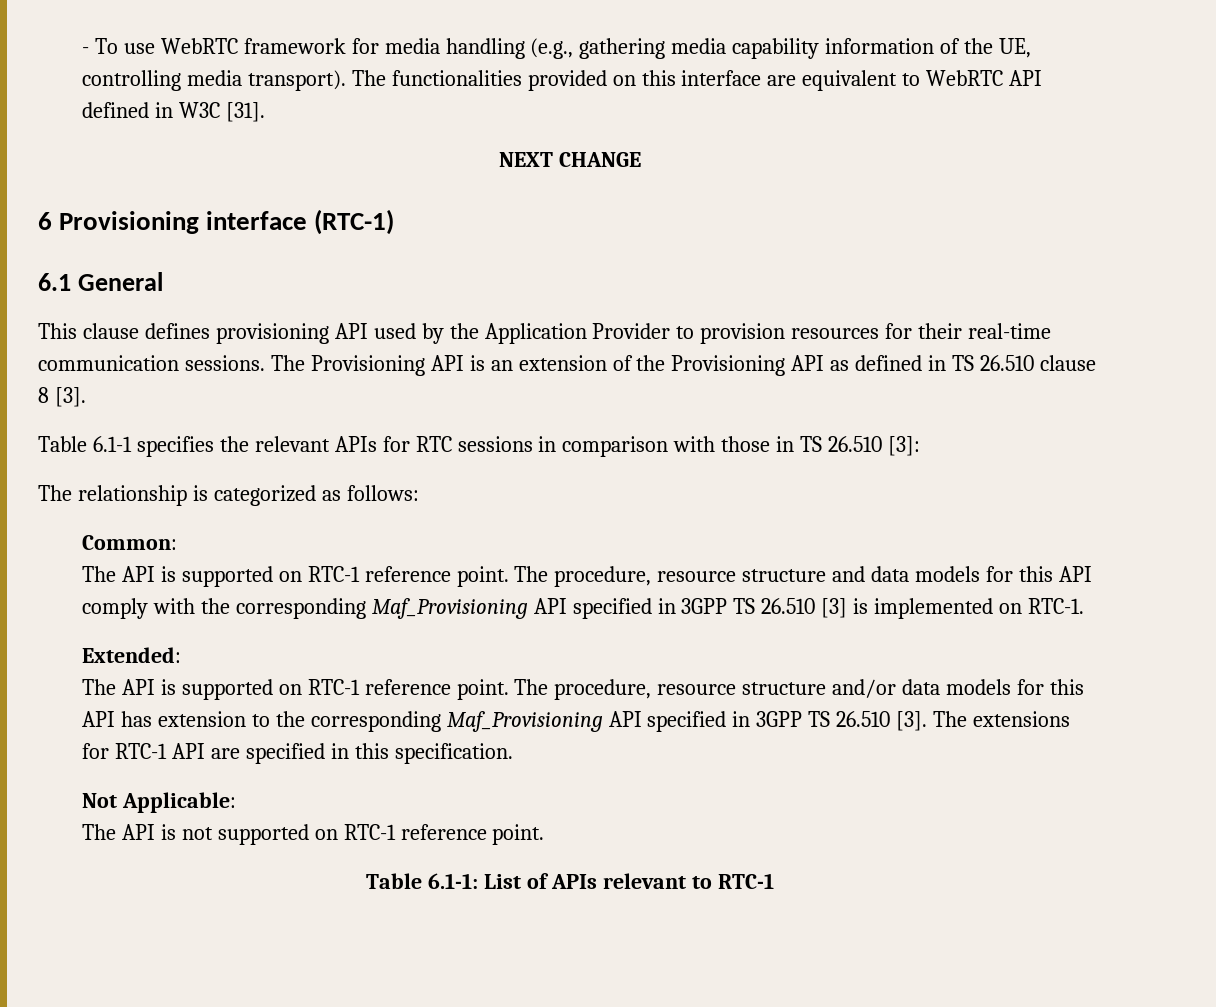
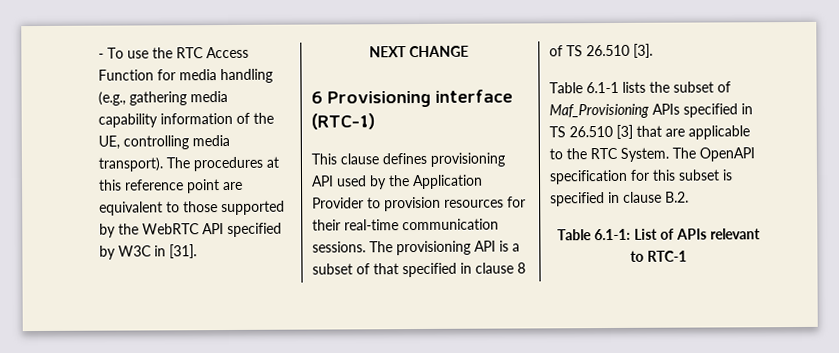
- - To use WebRTC framework for media handling (e.g., gathering media capability information of the UE, controlling media transport).
+ - To use the RTC Access Function for media handling (e.g., gathering media capability information of the UE, controlling media transport).
- The functionalities provided on this interface are equivalent to WebRTC API defined in W3C [31].
+ The procedures at this reference point are equivalent to those supported by the WebRTC API specified by W3C in [31].
- 6.1 General
- The Provisioning API is an extension of the Provisioning API as defined in TS 26.510 clause 8 [3].
- Table 6.1-1 specifies the relevant APIs for RTC sessions in comparison with those in TS 26.510 [3]:
- The relationship is categorized as follows:
- Common:
- The API is supported on RTC-1 reference point. The procedure, resource structure and data models for this API comply with the corresponding Maf_Provisioning API specified in 3GPP TS 26.510 [3] is implemented on RTC-1.
- Extended:
- The API is supported on RTC-1 reference point. The procedure, resource structure and/or data models for this API has extension to the corresponding Maf_Provisioning API specified in 3GPP TS 26.510 [3]. The extensions for RTC-1 API are specified in this specification.
- Not Applicable:
- The API is not supported on RTC-1 reference point.
+ The provisioning API is a subset of that specified in clause 8 of TS 26.510 [3].
+ Table 6.1-1 lists the subset of Maf_Provisioning APIs specified in TS 26.510 [3] that are applicable to the RTC System. The OpenAPI specification for this subset is specified in clause B.2.

